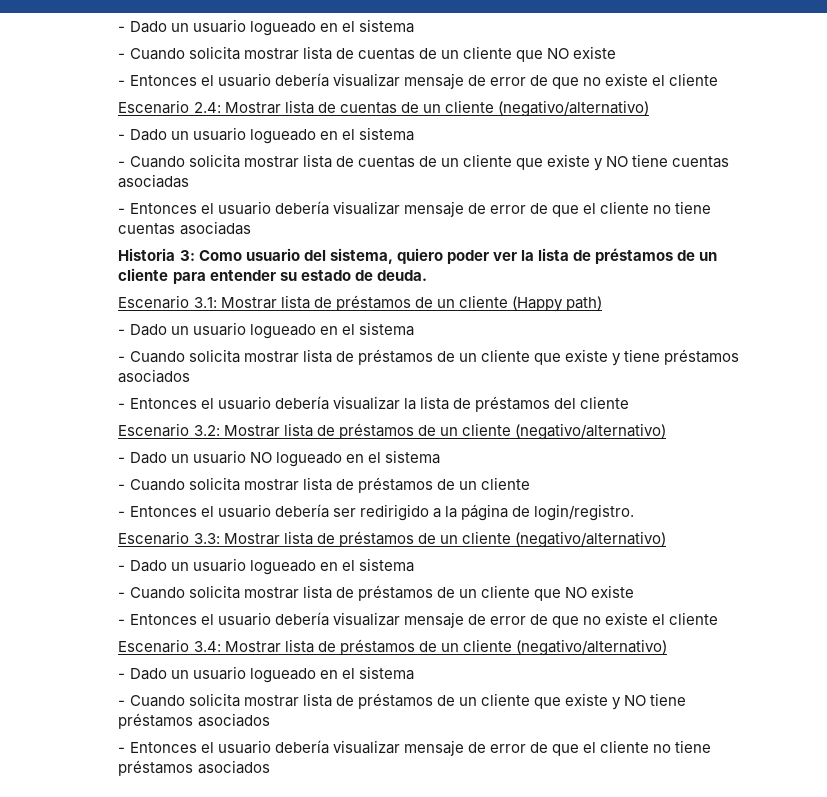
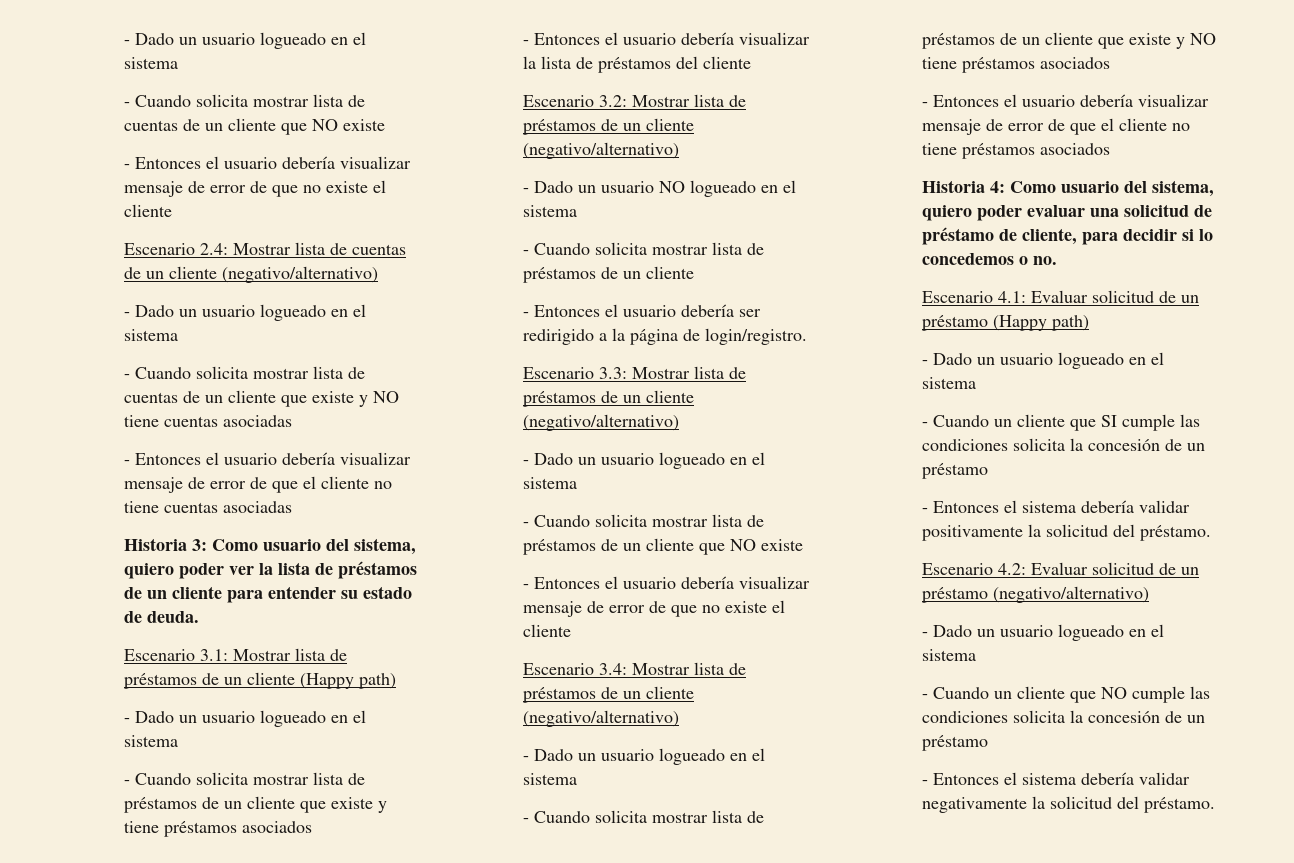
+ Historia 4: Como usuario del sistema, quiero poder evaluar una solicitud de préstamo de cliente, para decidir si lo concedemos o no.
+ Escenario 4.1: Evaluar solicitud de un préstamo (Happy path)
+ - Dado un usuario logueado en el sistema
+ - Cuando un cliente que SI cumple las condiciones solicita la concesión de un préstamo
+ - Entonces el sistema debería validar positivamente la solicitud del préstamo.
+ Escenario 4.2: Evaluar solicitud de un préstamo (negativo/alternativo)
+ - Dado un usuario logueado en el sistema
+ - Cuando un cliente que NO cumple las condiciones solicita la concesión de un préstamo
+ - Entonces el sistema debería validar negativamente la solicitud del préstamo.

